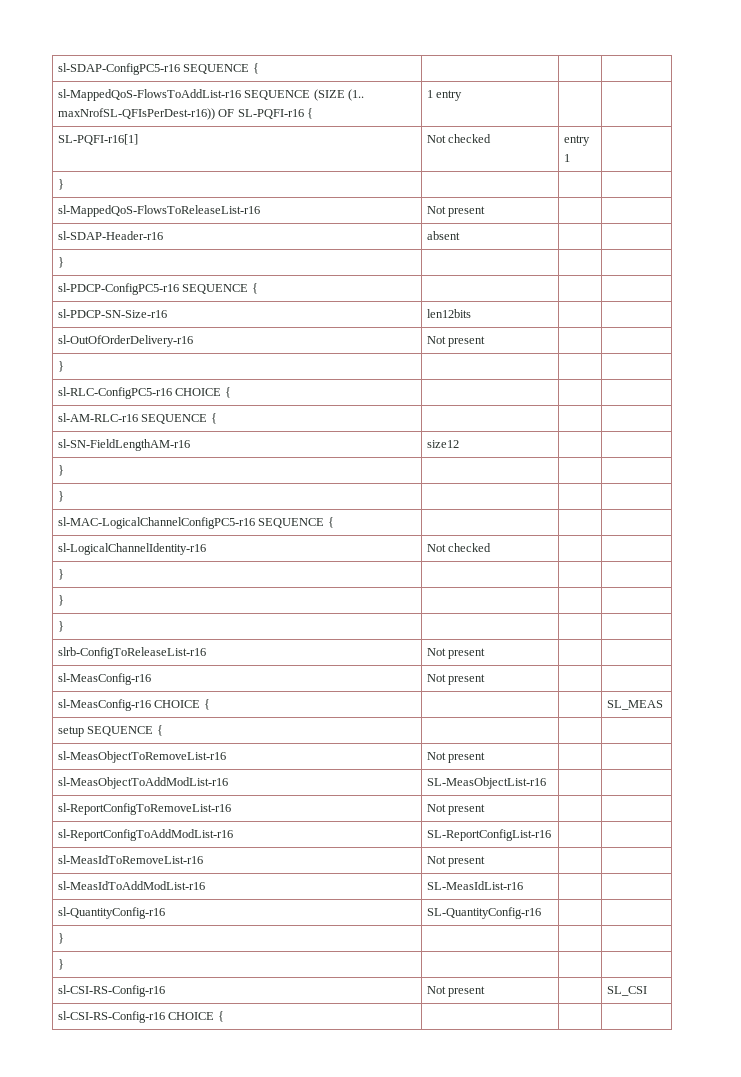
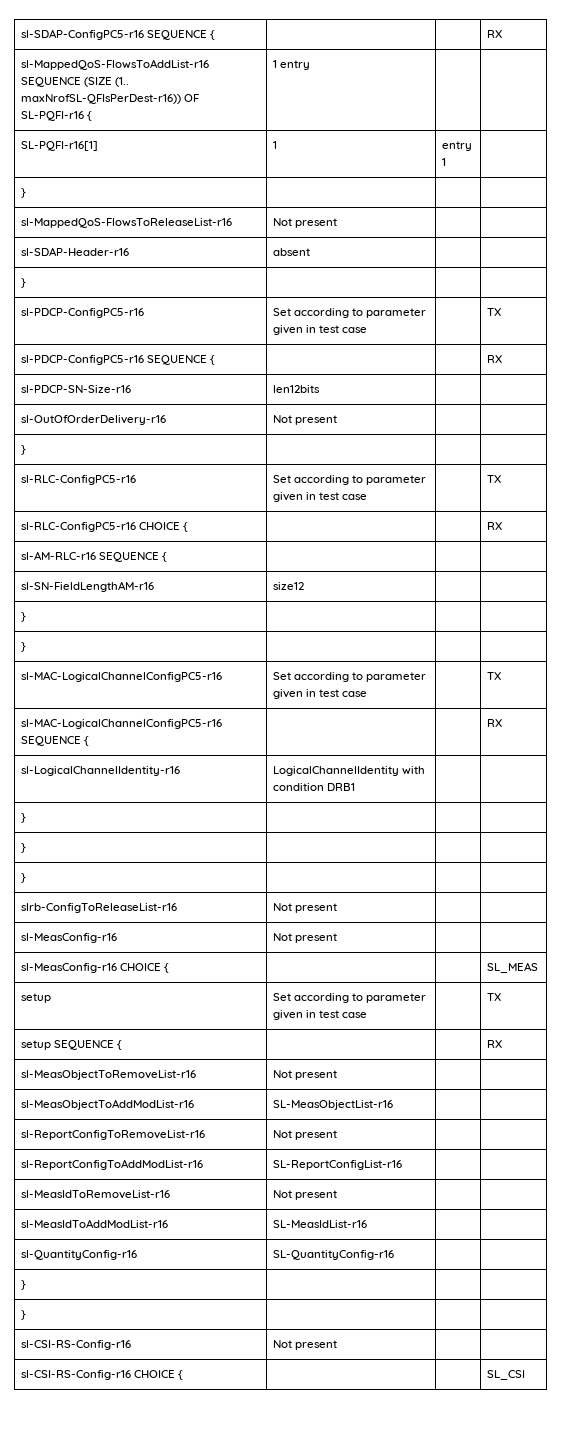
- sl-SDAP-ConfigPC5-r16 SEQUENCE { | | |
+ sl-SDAP-ConfigPC5-r16 SEQUENCE { | | | RX
- SL-PQFI-r16[1] | Not checked | entry 1 |
+ SL-PQFI-r16[1] | 1 | entry 1 |
+ sl-PDCP-ConfigPC5-r16 | Set according to parameter given in test case | | TX
- sl-PDCP-ConfigPC5-r16 SEQUENCE { | | |
+ sl-PDCP-ConfigPC5-r16 SEQUENCE { | | | RX
+ sl-RLC-ConfigPC5-r16 | Set according to parameter given in test case | | TX
- sl-RLC-ConfigPC5-r16 CHOICE { | | |
+ sl-RLC-ConfigPC5-r16 CHOICE { | | | RX
+ sl-MAC-LogicalChannelConfigPC5-r16 | Set according to parameter given in test case | | TX
- sl-MAC-LogicalChannelConfigPC5-r16 SEQUENCE { | | |
+ sl-MAC-LogicalChannelConfigPC5-r16 SEQUENCE { | | | RX
- sl-LogicalChannelIdentity-r16 | Not checked | |
+ sl-LogicalChannelIdentity-r16 | LogicalChannelIdentity with condition DRB1 | |
+ setup | Set according to parameter given in test case | | TX
- setup SEQUENCE { | | |
+ setup SEQUENCE { | | | RX
- sl-CSI-RS-Config-r16 | Not present | | SL_CSI
+ sl-CSI-RS-Config-r16 | Not present | |
- sl-CSI-RS-Config-r16 CHOICE { | | |
+ sl-CSI-RS-Config-r16 CHOICE { | | | SL_CSI

